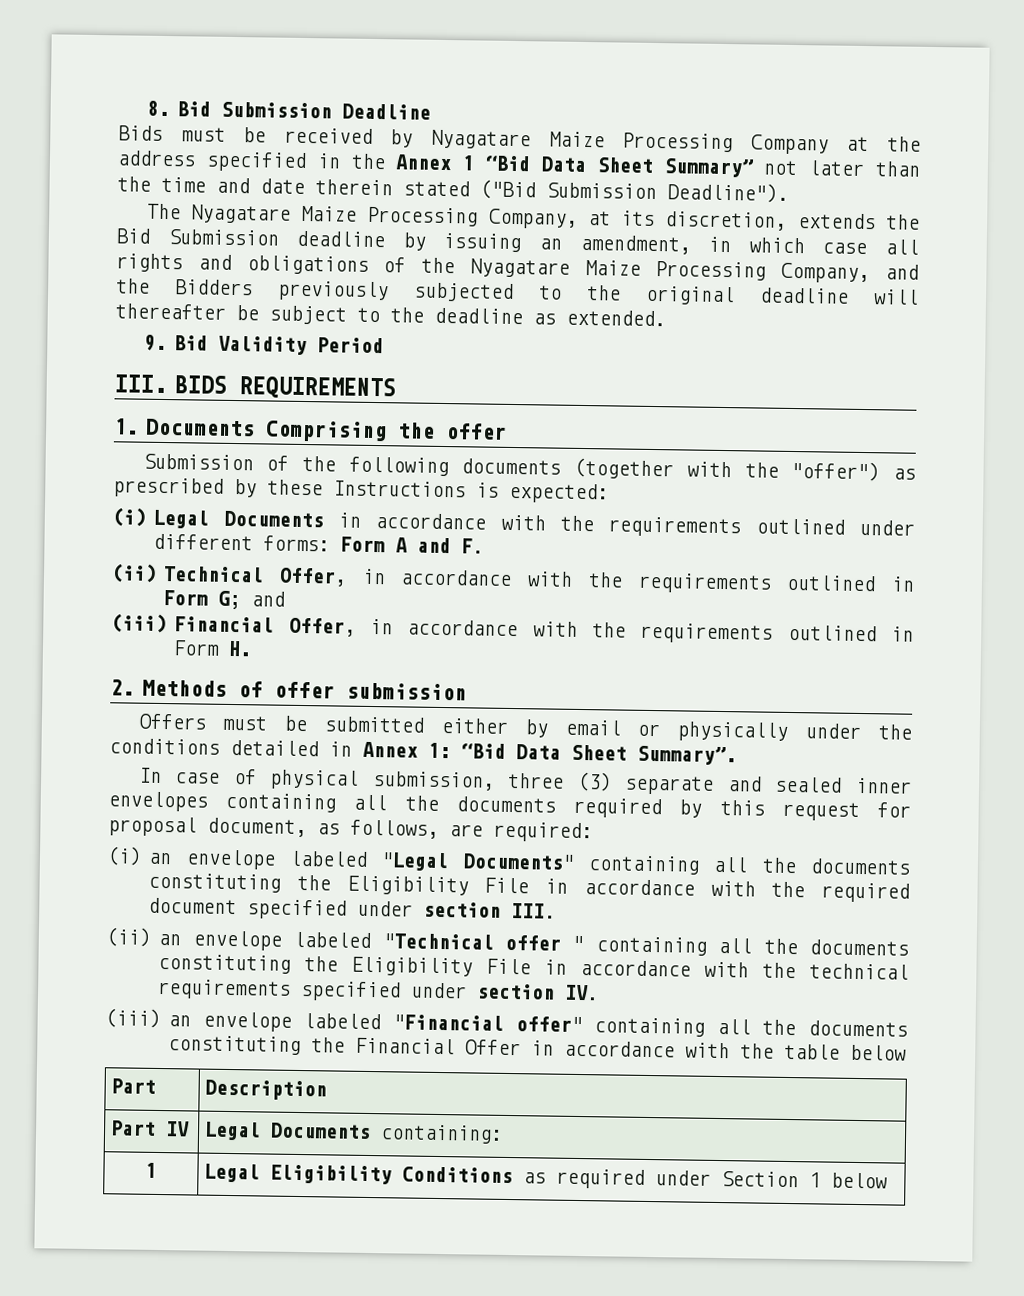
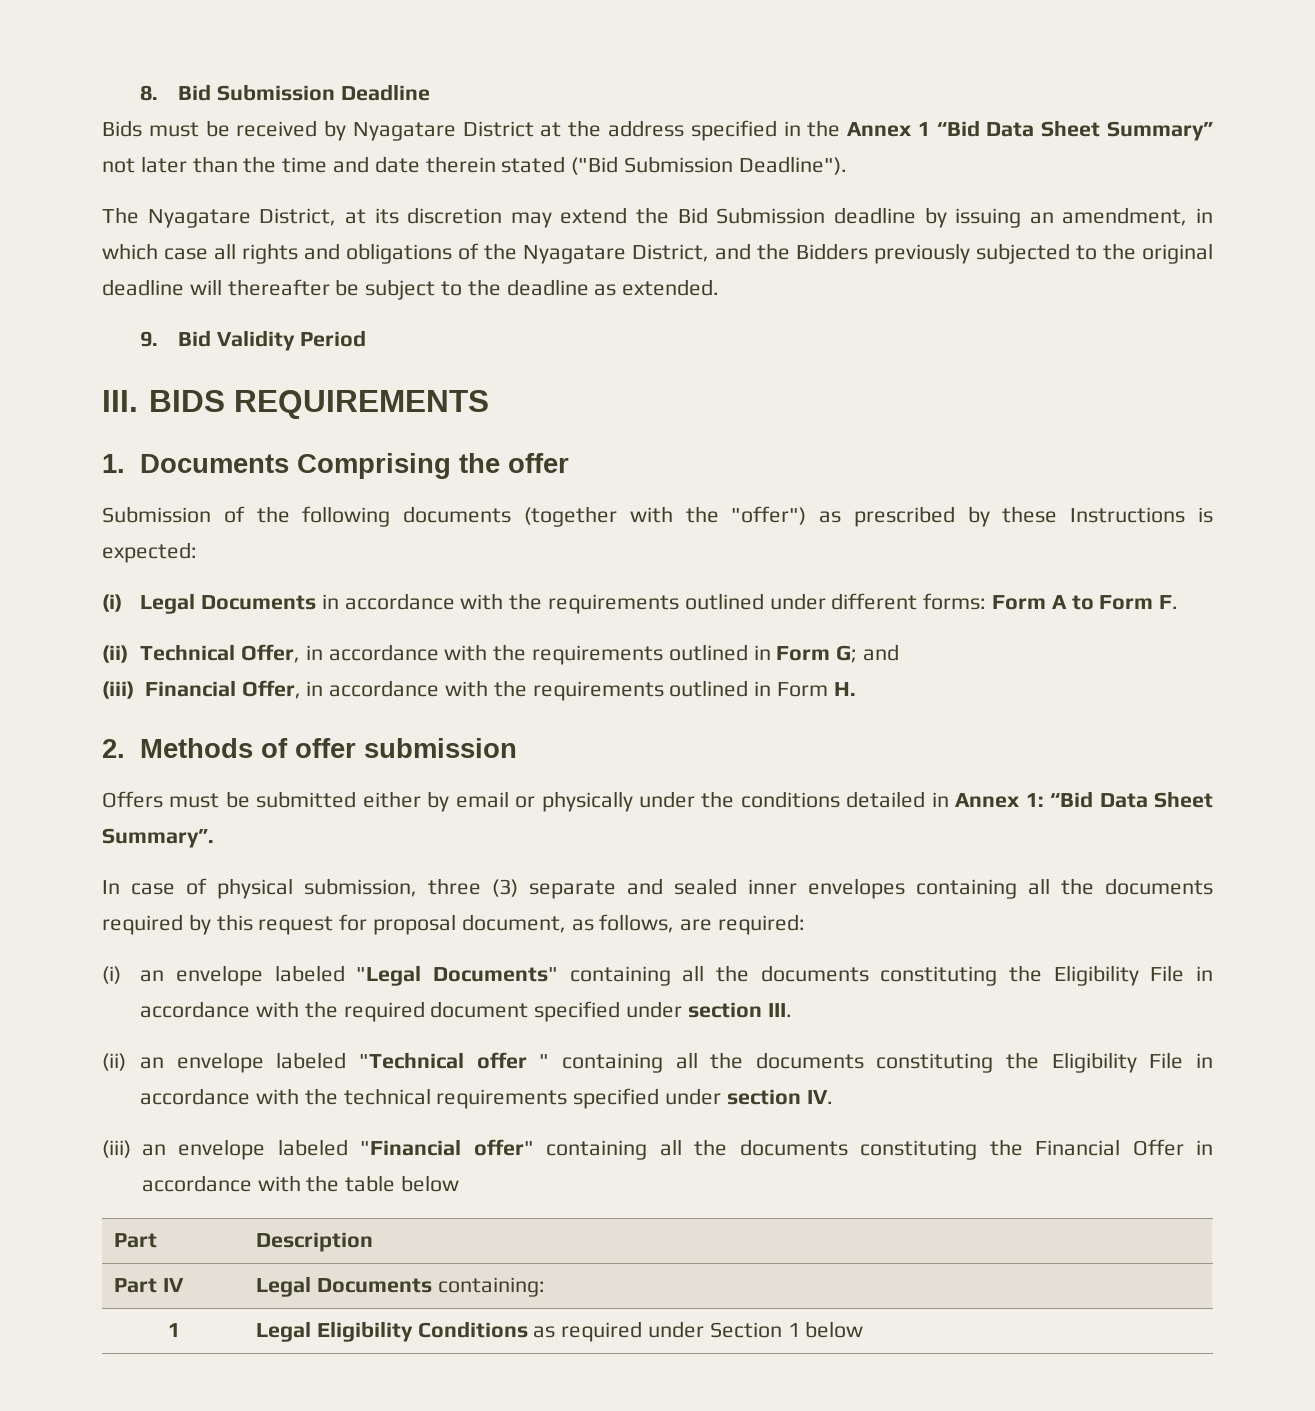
- Bids must be received by Nyagatare Maize Processing Company at the address specified in the Annex 1 “Bid Data Sheet Summary” not later than the time and date therein stated ("Bid Submission Deadline").
+ Bids must be received by Nyagatare District at the address specified in the Annex 1 “Bid Data Sheet Summary” not later than the time and date therein stated ("Bid Submission Deadline").
- The Nyagatare Maize Processing Company, at its discretion, extends the Bid Submission deadline by issuing an amendment, in which case all rights and obligations of the Nyagatare Maize Processing Company, and the Bidders previously subjected to the original deadline will thereafter be subject to the deadline as extended.
+ The Nyagatare District, at its discretion may extend the Bid Submission deadline by issuing an amendment, in which case all rights and obligations of the Nyagatare District, and the Bidders previously subjected to the original deadline will thereafter be subject to the deadline as extended.
- (i) Legal Documents in accordance with the requirements outlined under different forms: Form A and F.
+ (i) Legal Documents in accordance with the requirements outlined under different forms: Form A to Form F.

